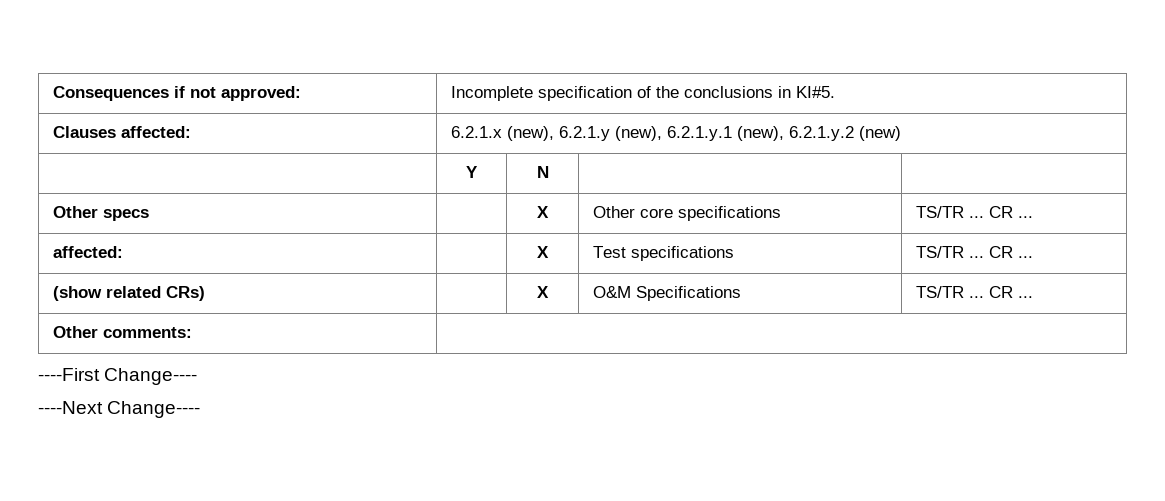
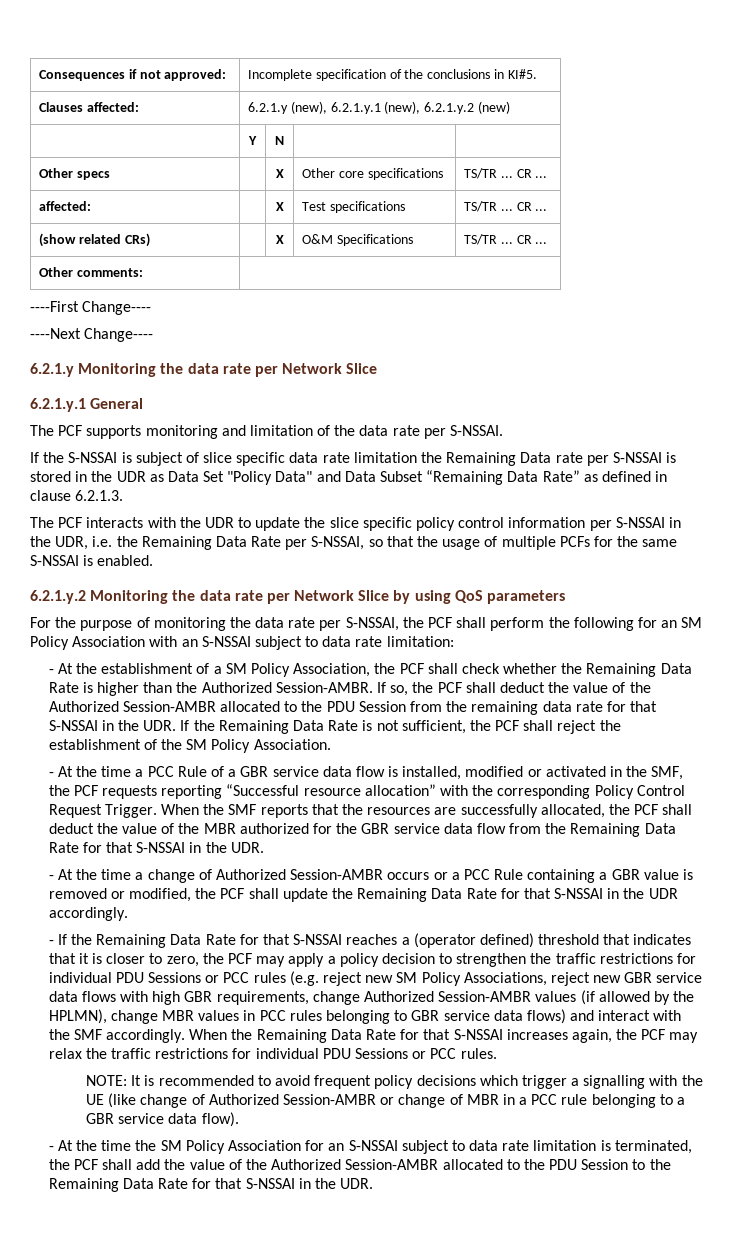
- Clauses affected: | 6.2.1.x (new), 6.2.1.y (new), 6.2.1.y.1 (new), 6.2.1.y.2 (new)
+ Clauses affected: | 6.2.1.y (new), 6.2.1.y.1 (new), 6.2.1.y.2 (new)
+ 6.2.1.y Monitoring the data rate per Network Slice
+ 6.2.1.y.1 General
+ The PCF supports monitoring and limitation of the data rate per S-NSSAI.
+ If the S-NSSAI is subject of slice specific data rate limitation the Remaining Data rate per S-NSSAI is stored in the UDR as Data Set "Policy Data" and Data Subset “Remaining Data Rate” as defined in clause 6.2.1.3.
+ The PCF interacts with the UDR to update the slice specific policy control information per S-NSSAI in the UDR, i.e. the Remaining Data Rate per S-NSSAI, so that the usage of multiple PCFs for the same S-NSSAI is enabled.
+ 6.2.1.y.2 Monitoring the data rate per Network Slice by using QoS parameters
+ For the purpose of monitoring the data rate per S-NSSAI, the PCF shall perform the following for an SM Policy Association with an S-NSSAI subject to data rate limitation:
+ - At the establishment of a SM Policy Association, the PCF shall check whether the Remaining Data Rate is higher than the Authorized Session-AMBR. If so, the PCF shall deduct the value of the Authorized Session-AMBR allocated to the PDU Session from the remaining data rate for that S-NSSAI in the UDR. If the Remaining Data Rate is not sufficient, the PCF shall reject the establishment of the SM Policy Association.
+ - At the time a PCC Rule of a GBR service data flow is installed, modified or activated in the SMF, the PCF requests reporting “Successful resource allocation” with the corresponding Policy Control Request Trigger. When the SMF reports that the resources are successfully allocated, the PCF shall deduct the value of the MBR authorized for the GBR service data flow from the Remaining Data Rate for that S-NSSAI in the UDR.
+ - At the time a change of Authorized Session-AMBR occurs or a PCC Rule containing a GBR value is removed or modified, the PCF shall update the Remaining Data Rate for that S-NSSAI in the UDR accordingly.
+ - If the Remaining Data Rate for that S-NSSAI reaches a (operator defined) threshold that indicates that it is closer to zero, the PCF may apply a policy decision to strengthen the traffic restrictions for individual PDU Sessions or PCC rules (e.g. reject new SM Policy Associations, reject new GBR service data flows with high GBR requirements, change Authorized Session-AMBR values (if allowed by the HPLMN), change MBR values in PCC rules belonging to GBR service data flows) and interact with the SMF accordingly. When the Remaining Data Rate for that S-NSSAI increases again, the PCF may relax the traffic restrictions for individual PDU Sessions or PCC rules.
+ NOTE: It is recommended to avoid frequent policy decisions which trigger a signalling with the UE (like change of Authorized Session-AMBR or change of MBR in a PCC rule belonging to a GBR service data flow).
+ - At the time the SM Policy Association for an S-NSSAI subject to data rate limitation is terminated, the PCF shall add the value of the Authorized Session-AMBR allocated to the PDU Session to the Remaining Data Rate for that S-NSSAI in the UDR.

